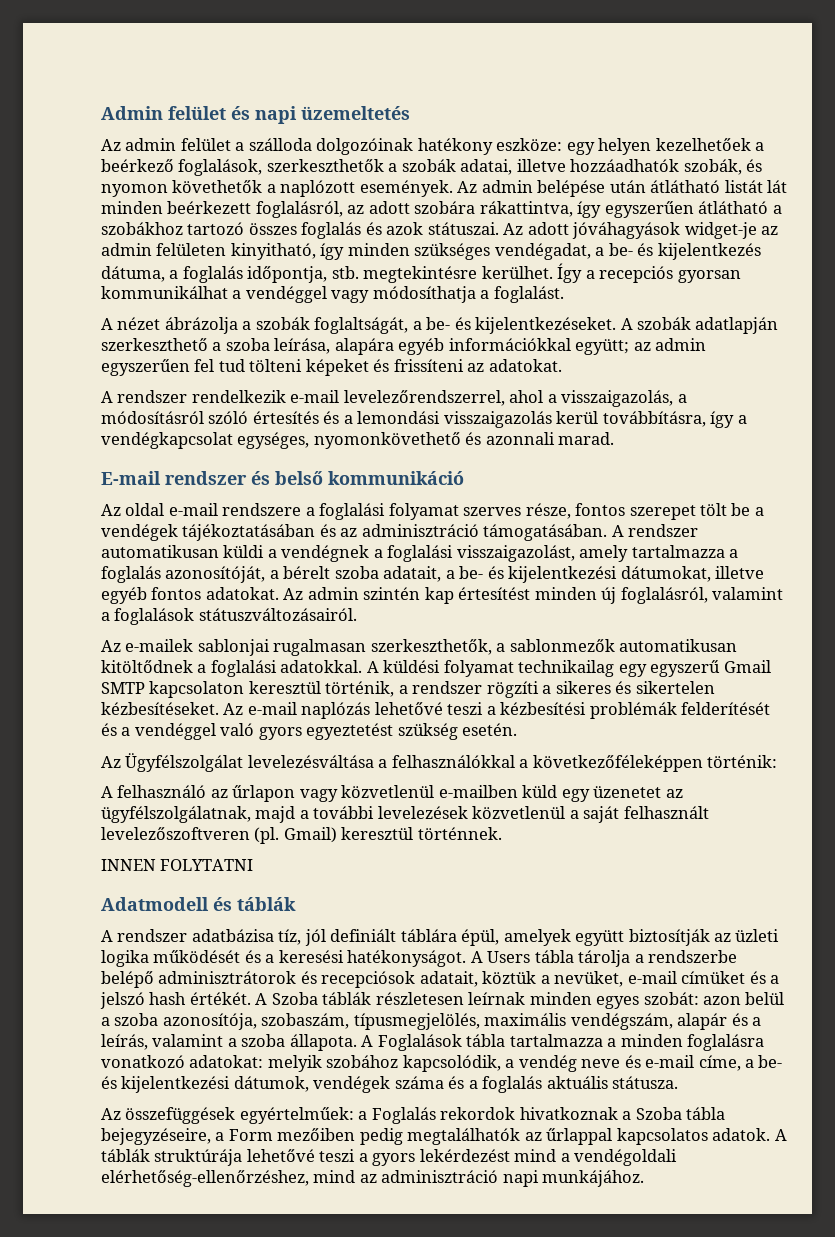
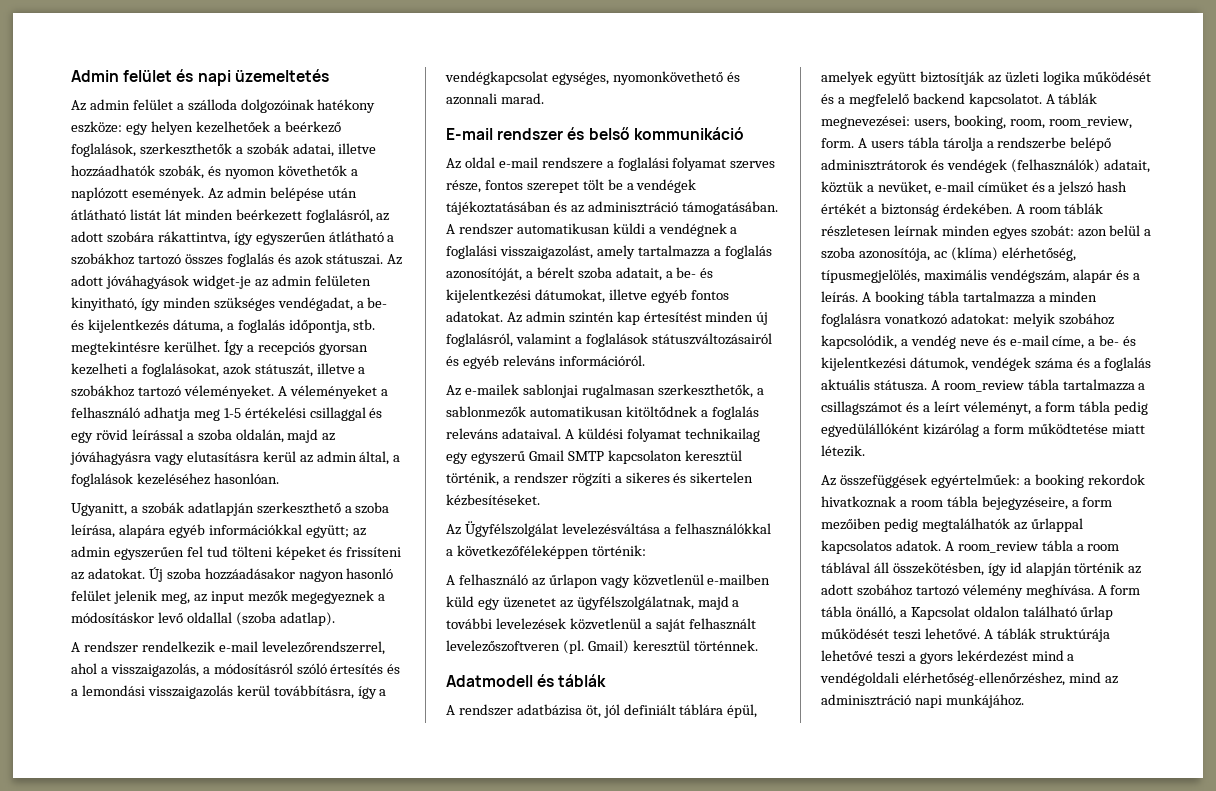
- Így a recepciós gyorsan kommunikálhat a vendéggel vagy módosíthatja a foglalást.
- A nézet ábrázolja a szobák foglaltságát, a be- és kijelentkezéseket. A szobák adatlapján szerkeszthető a szoba leírása, alapára egyéb információkkal együtt; az admin egyszerűen fel tud tölteni képeket és frissíteni az adatokat.
+ Így a recepciós gyorsan kezelheti a foglalásokat, azok státuszát, illetve a szobákhoz tartozó véleményeket. A véleményeket a felhasználó adhatja meg 1-5 értékelési csillaggal és egy rövid leírással a szoba oldalán, majd az jóváhagyásra vagy elutasításra kerül az admin által, a foglalások kezeléséhez hasonlóan.
+ Ugyanitt, a szobák adatlapján szerkeszthető a szoba leírása, alapára egyéb információkkal együtt; az admin egyszerűen fel tud tölteni képeket és frissíteni az adatokat. Új szoba hozzáadásakor nagyon hasonló felület jelenik meg, az input mezők megegyeznek a módosításkor levő oldallal (szoba adatlap).
- Az admin szintén kap értesítést minden új foglalásról, valamint a foglalások státuszváltozásairól.
+ Az admin szintén kap értesítést minden új foglalásról, valamint a foglalások státuszváltozásairól és egyéb releváns információról.
- Az e-mailek sablonjai rugalmasan szerkeszthetők, a sablonmezők automatikusan kitöltődnek a foglalási adatokkal.
+ Az e-mailek sablonjai rugalmasan szerkeszthetők, a sablonmezők automatikusan kitöltődnek a foglalás releváns adataival.
- Az e-mail naplózás lehetővé teszi a kézbesítési problémák felderítését és a vendéggel való gyors egyeztetést szükség esetén.
- INNEN FOLYTATNI
- A rendszer adatbázisa tíz, jól definiált táblára épül, amelyek együtt biztosítják az üzleti logika működését és a keresési hatékonyságot. A Users tábla tárolja a rendszerbe belépő adminisztrátorok és recepciósok adatait, köztük a nevüket, e-mail címüket és a jelszó hash értékét. A Szoba táblák részletesen leírnak minden egyes szobát:
+ A rendszer adatbázisa öt, jól definiált táblára épül, amelyek együtt biztosítják az üzleti logika működését és a megfelelő backend kapcsolatot. A táblák megnevezései: users, booking, room, room_review, form. A users tábla tárolja a rendszerbe belépő adminisztrátorok és vendégek (felhasználók) adatait, köztük a nevüket, e-mail címüket és a jelszó hash értékét a biztonság érdekében. A room táblák részletesen leírnak minden egyes szobát:
- azon belül a szoba azonosítója, szobaszám, típusmegjelölés, maximális vendégszám, alapár és a leírás, valamint a szoba állapota. A Foglalások tábla tartalmazza a minden foglalásra vonatkozó adatokat:
+ azon belül a szoba azonosítója, ac (klíma) elérhetőség, típusmegjelölés, maximális vendégszám, alapár és a leírás. A booking tábla tartalmazza a minden foglalásra vonatkozó adatokat:
+ A room_review tábla tartalmazza a csillagszámot és a leírt véleményt, a form tábla pedig egyedülállóként kizárólag a form működtetése miatt létezik.
- Az összefüggések egyértelműek: a Foglalás rekordok hivatkoznak a Szoba tábla bejegyzéseire, a Form mezőiben pedig megtalálhatók az űrlappal kapcsolatos adatok.
+ Az összefüggések egyértelműek: a booking rekordok hivatkoznak a room tábla bejegyzéseire, a form mezőiben pedig megtalálhatók az űrlappal kapcsolatos adatok.
- A táblák struktúrája lehetővé teszi a gyors lekérdezést mind a vendégoldali elérhetőség-ellenőrzéshez, mind az adminisztráció napi munkájához.
+ A room_review tábla a room táblával áll összekötésben, így id alapján történik az adott szobához tartozó vélemény meghívása. A form tábla önálló, a Kapcsolat oldalon található űrlap működését teszi lehetővé. A táblák struktúrája lehetővé teszi a gyors lekérdezést mind a vendégoldali elérhetőség-ellenőrzéshez, mind az adminisztráció napi munkájához.

